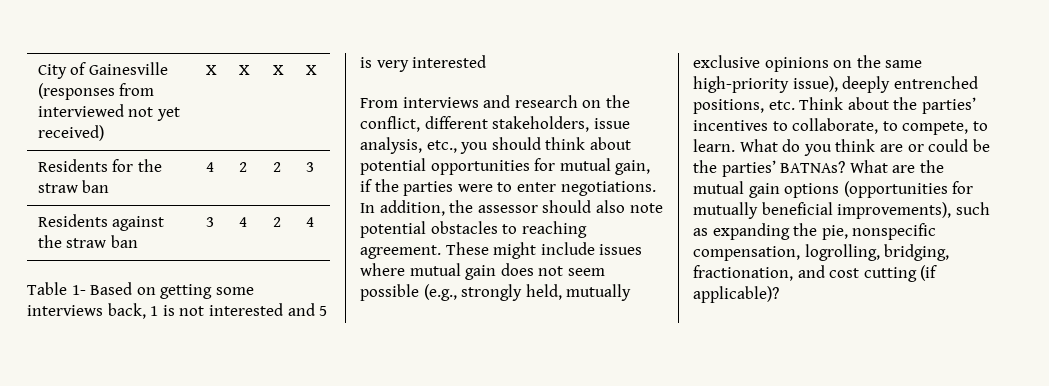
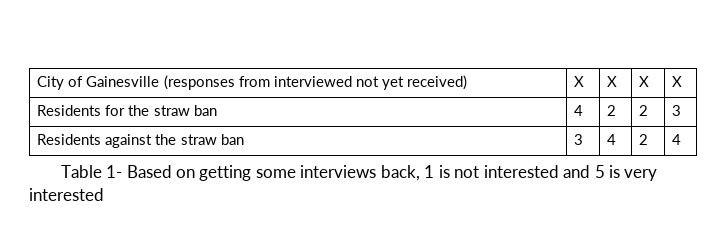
- From interviews and research on the conflict, different stakeholders, issue analysis, etc., you should think about potential opportunities for mutual gain, if the parties were to enter negotiations. In addition, the assessor should also note potential obstacles to reaching agreement. These might include issues where mutual gain does not seem possible (e.g., strongly held, mutually exclusive opinions on the same high-priority issue), deeply entrenched positions, etc. Think about the parties’ incentives to collaborate, to compete, to learn. What do you think are or could be the parties’ BATNAs? What are the mutual gain options (opportunities for mutually beneficial improvements), such as expanding the pie, nonspecific compensation, logrolling, bridging, fractionation, and cost cutting (if applicable)?

